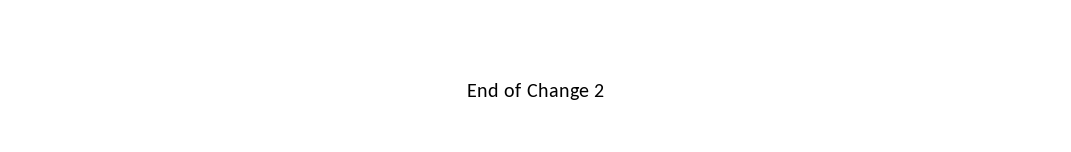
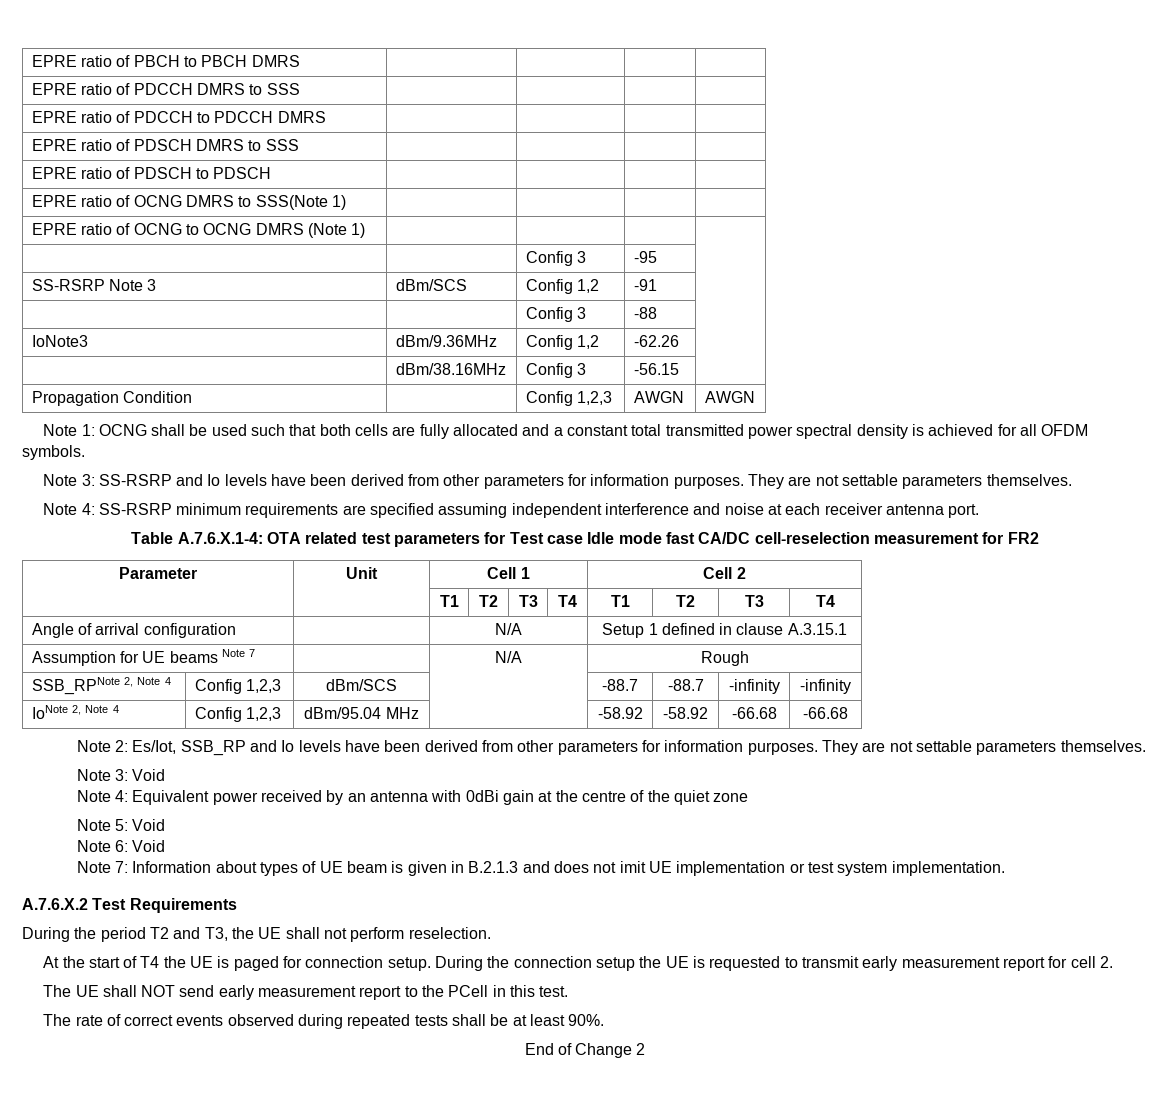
+ EPRE ratio of PBCH to PBCH DMRS | | | |
+ EPRE ratio of PDCCH DMRS to SSS | | | |
+ EPRE ratio of PDCCH to PDCCH DMRS | | | |
+ EPRE ratio of PDSCH DMRS to SSS | | | |
+ EPRE ratio of PDSCH to PDSCH | | | |
+ EPRE ratio of OCNG DMRS to SSS(Note 1) | | | |
+ EPRE ratio of OCNG to OCNG DMRS (Note 1) | | | |
+ | | Config 3 | -95 |
+ SS-RSRP Note 3 | dBm/SCS | Config 1,2 | -91 |
+ | | Config 3 | -88 |
+ IoNote3 | dBm/9.36MHz | Config 1,2 | -62.26 |
+ | dBm/38.16MHz | Config 3 | -56.15 |
+ Propagation Condition | | Config 1,2,3 | AWGN | AWGN
+ Note 1: OCNG shall be used such that both cells are fully allocated and a constant total transmitted power spectral density is achieved for all OFDM symbols.
+ Note 3: SS-RSRP and Io levels have been derived from other parameters for information purposes. They are not settable parameters themselves.
+ Note 4: SS-RSRP minimum requirements are specified assuming independent interference and noise at each receiver antenna port.
+ Table A.7.6.X.1-4: OTA related test parameters for Test case Idle mode fast CA/DC cell-reselection measurement for FR2
+ Parameter | Unit | Cell 1 | Cell 2
+ | | T1 | T2 | T3 | T4 | T1 | T2 | T3 | T4
+ Angle of arrival configuration | | N/A | Setup 1 defined in clause A.3.15.1
+ Assumption for UE beams Note 7 | | N/A | Rough
+ SSB_RPNote 2, Note 4 | Config 1,2,3 | dBm/SCS | | -88.7 | -88.7 | -infinity | -infinity
+ IoNote 2, Note 4 | Config 1,2,3 | dBm/95.04 MHz | | -58.92 | -58.92 | -66.68 | -66.68
+ Note 2: Es/Iot, SSB_RP and Io levels have been derived from other parameters for information purposes. They are not settable parameters themselves.
+ Note 3: Void
+ Note 4: Equivalent power received by an antenna with 0dBi gain at the centre of the quiet zone
+ Note 5: Void
+ Note 6: Void
+ Note 7: Information about types of UE beam is given in B.2.1.3 and does not imit UE implementation or test system implementation.
+ A.7.6.X.2 Test Requirements
+ During the period T2 and T3, the UE shall not perform reselection.
+ At the start of T4 the UE is paged for connection setup. During the connection setup the UE is requested to transmit early measurement report for cell 2.
+ The UE shall NOT send early measurement report to the PCell in this test.
+ The rate of correct events observed during repeated tests shall be at least 90%.

